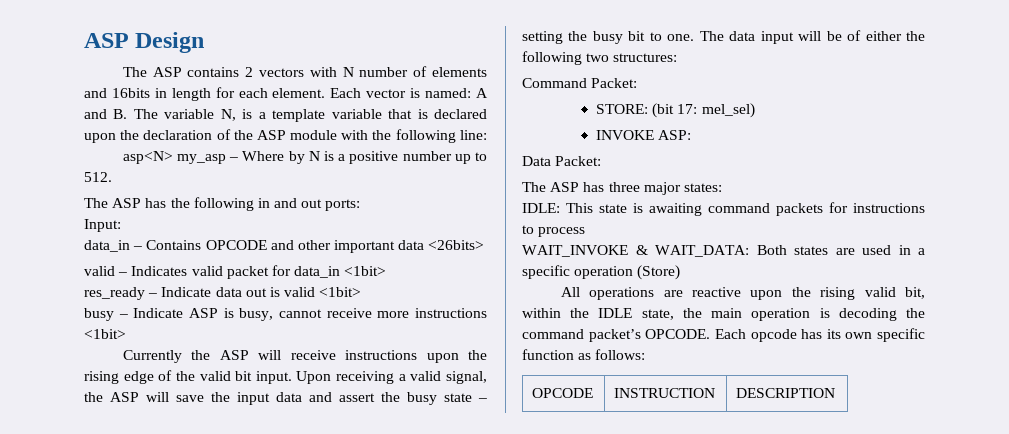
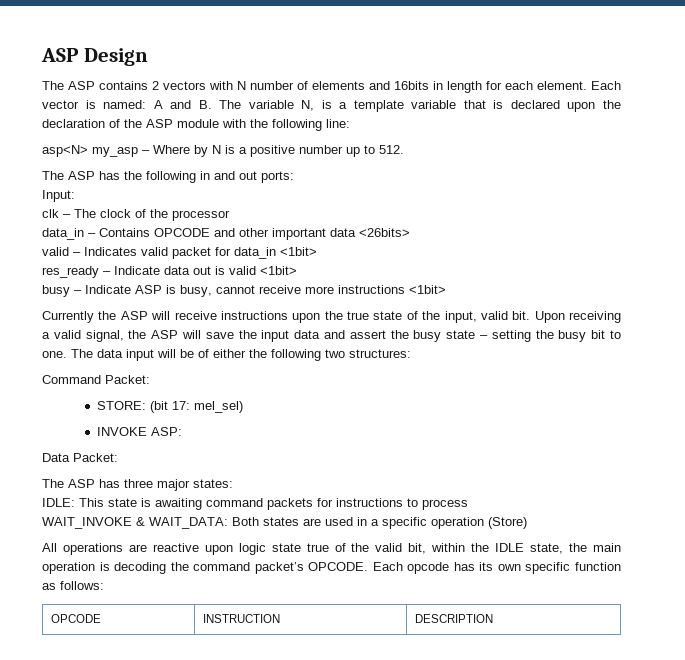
+ clk – The clock of the processor
- Currently the ASP will receive instructions upon the rising edge of the valid bit input.
+ Currently the ASP will receive instructions upon the true state of the input, valid bit.
- All operations are reactive upon the rising valid bit, within the IDLE state, the main operation is decoding the command packet’s OPCODE.
+ All operations are reactive upon logic state true of the valid bit, within the IDLE state, the main operation is decoding the command packet’s OPCODE.

